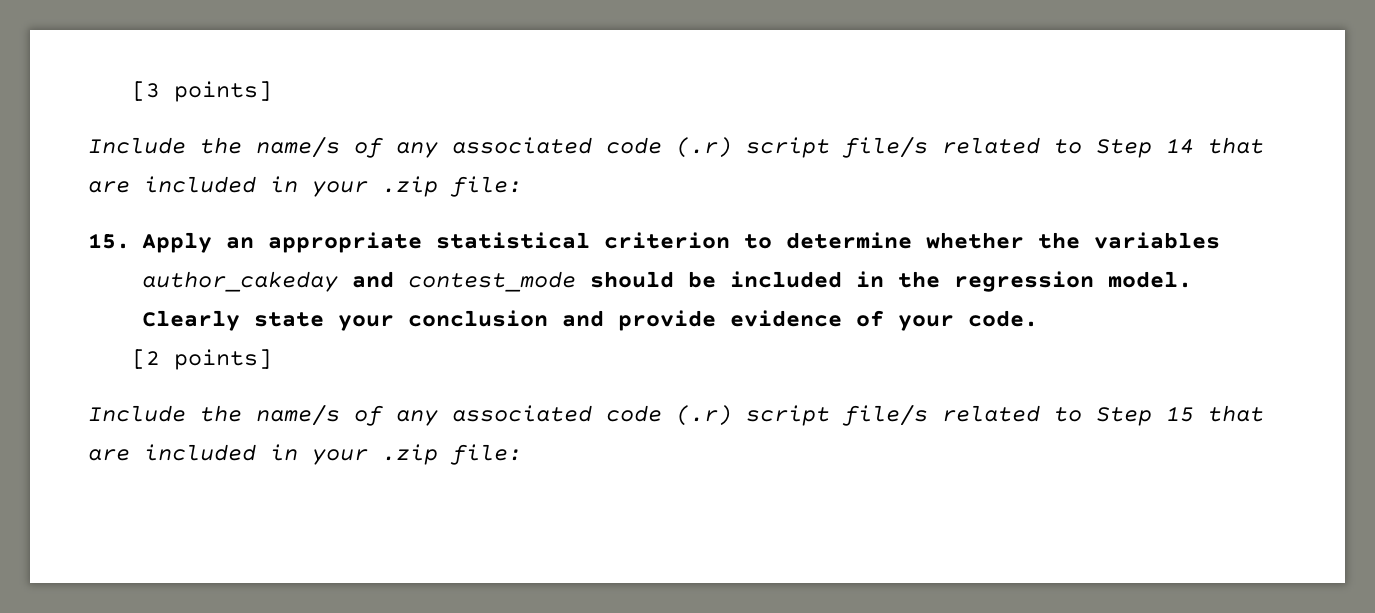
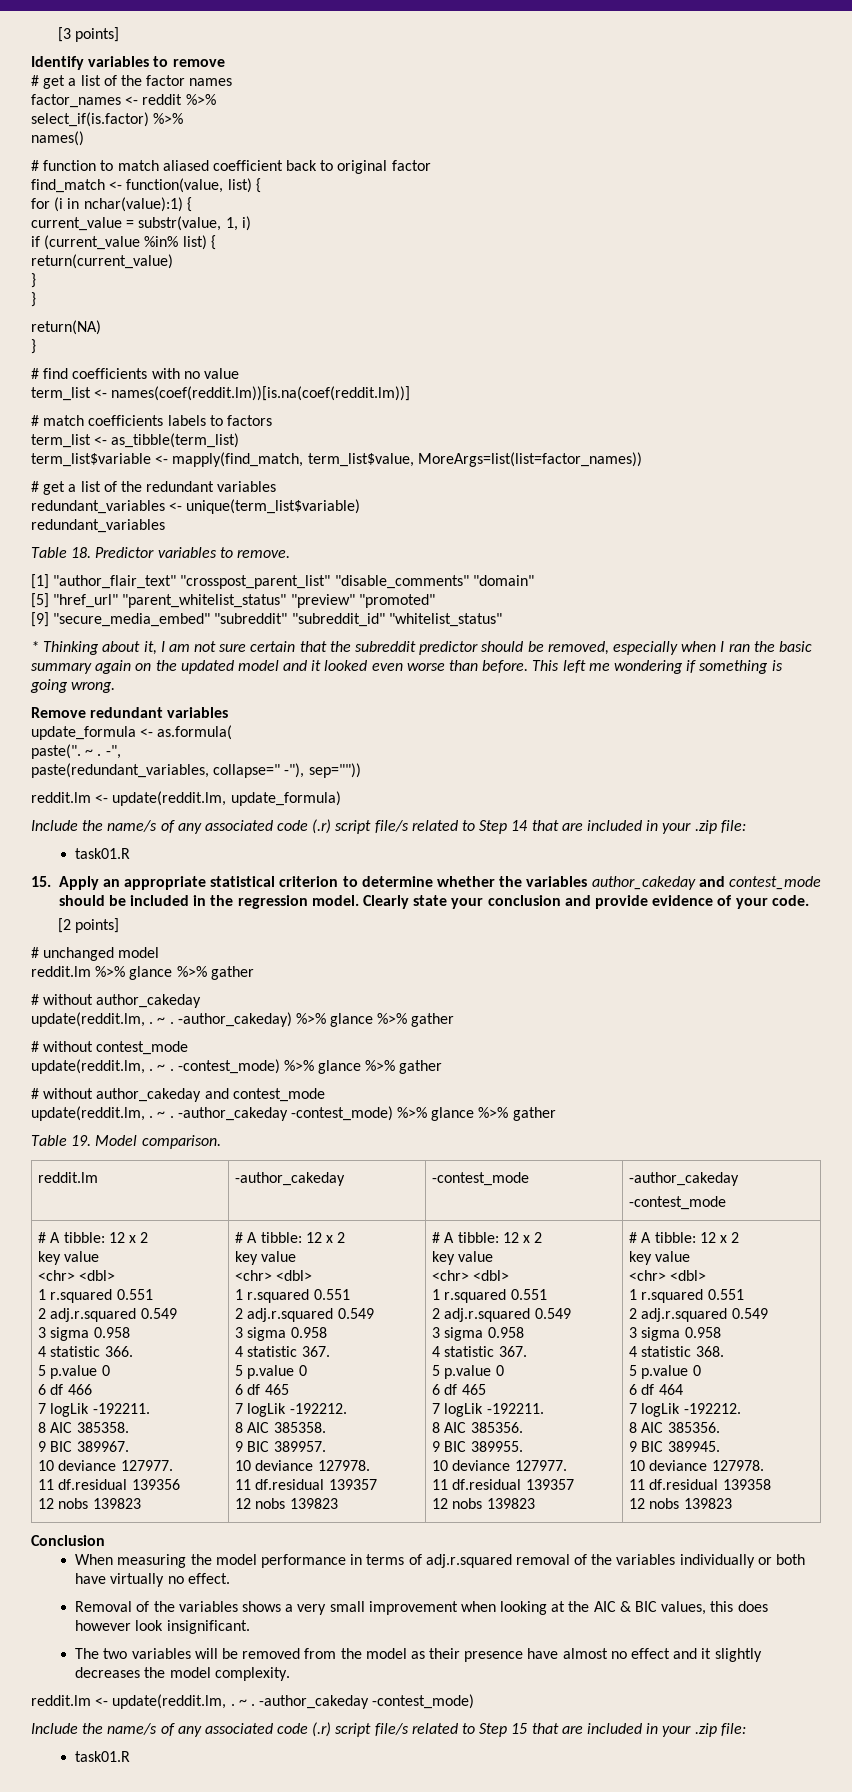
+ Identify variables to remove
+ # get a list of the factor names
+ factor_names <- reddit %>%
+ select_if(is.factor) %>%
+ names()
+ # function to match aliased coefficient back to original factor
+ find_match <- function(value, list) {
+ for (i in nchar(value):1) {
+ current_value = substr(value, 1, i)
+ if (current_value %in% list) {
+ return(current_value)
+ }
+ }
+ return(NA)
+ }
+ # find coefficients with no value
+ term_list <- names(coef(reddit.lm))[is.na(coef(reddit.lm))]
+ # match coefficients labels to factors
+ term_list <- as_tibble(term_list)
+ term_list$variable <- mapply(find_match, term_list$value, MoreArgs=list(list=factor_names))
+ # get a list of the redundant variables
+ redundant_variables <- unique(term_list$variable)
+ redundant_variables
+ Table 18. Predictor variables to remove.
+ [1] "author_flair_text" "crosspost_parent_list" "disable_comments" "domain"
+ [5] "href_url" "parent_whitelist_status" "preview" "promoted"
+ [9] "secure_media_embed" "subreddit" "subreddit_id" "whitelist_status"
+ * Thinking about it, I am not sure certain that the subreddit predictor should be removed, especially when I ran the basic summary again on the updated model and it looked even worse than before. This left me wondering if something is going wrong.
+ Remove redundant variables
+ update_formula <- as.formula(
+ paste(". ~ . -",
+ paste(redundant_variables, collapse=" -"), sep=""))
+ reddit.lm <- update(reddit.lm, update_formula)
  Include the name/s of any associated code (.r) script file/s related to Step 14 that are included in your .zip file:
+ task01.R
+ # unchanged model
+ reddit.lm %>% glance %>% gather
+ # without author_cakeday
+ update(reddit.lm, . ~ . -author_cakeday) %>% glance %>% gather
+ # without contest_mode
+ update(reddit.lm, . ~ . -contest_mode) %>% glance %>% gather
+ # without author_cakeday and contest_mode
+ update(reddit.lm, . ~ . -author_cakeday -contest_mode) %>% glance %>% gather
+ Table 19. Model comparison.
+ reddit.lm | -author_cakeday | -contest_mode | -author_cakeday
+ -contest_mode
+ # A tibble: 12 x 2
+ key value
+ <chr> <dbl>
+ 1 r.squared 0.551
+ 2 adj.r.squared 0.549
+ 3 sigma 0.958
+ 4 statistic 366.
+ 5 p.value 0
+ 6 df 466
+ 7 logLik -192211.
+ 8 AIC 385358.
+ 9 BIC 389967.
+ 10 deviance 127977.
+ 11 df.residual 139356
+ 12 nobs 139823 | # A tibble: 12 x 2
+ key value
+ <chr> <dbl>
+ 1 r.squared 0.551
+ 2 adj.r.squared 0.549
+ 3 sigma 0.958
+ 4 statistic 367.
+ 5 p.value 0
+ 6 df 465
+ 7 logLik -192212.
+ 8 AIC 385358.
+ 9 BIC 389957.
+ 10 deviance 127978.
+ 11 df.residual 139357
+ 12 nobs 139823 | # A tibble: 12 x 2
+ key value
+ <chr> <dbl>
+ 1 r.squared 0.551
+ 2 adj.r.squared 0.549
+ 3 sigma 0.958
+ 4 statistic 367.
+ 5 p.value 0
+ 6 df 465
+ 7 logLik -192211.
+ 8 AIC 385356.
+ 9 BIC 389955.
+ 10 deviance 127977.
+ 11 df.residual 139357
+ 12 nobs 139823 | # A tibble: 12 x 2
+ key value
+ <chr> <dbl>
+ 1 r.squared 0.551
+ 2 adj.r.squared 0.549
+ 3 sigma 0.958
+ 4 statistic 368.
+ 5 p.value 0
+ 6 df 464
+ 7 logLik -192212.
+ 8 AIC 385356.
+ 9 BIC 389945.
+ 10 deviance 127978.
+ 11 df.residual 139358
+ 12 nobs 139823
+ Conclusion
+ When measuring the model performance in terms of adj.r.squared removal of the variables individually or both have virtually no effect.
+ Removal of the variables shows a very small improvement when looking at the AIC & BIC values, this does however look insignificant.
+ The two variables will be removed from the model as their presence have almost no effect and it slightly decreases the model complexity.
+ reddit.lm <- update(reddit.lm, . ~ . -author_cakeday -contest_mode)
  Include the name/s of any associated code (.r) script file/s related to Step 15 that are included in your .zip file:
+ task01.R

